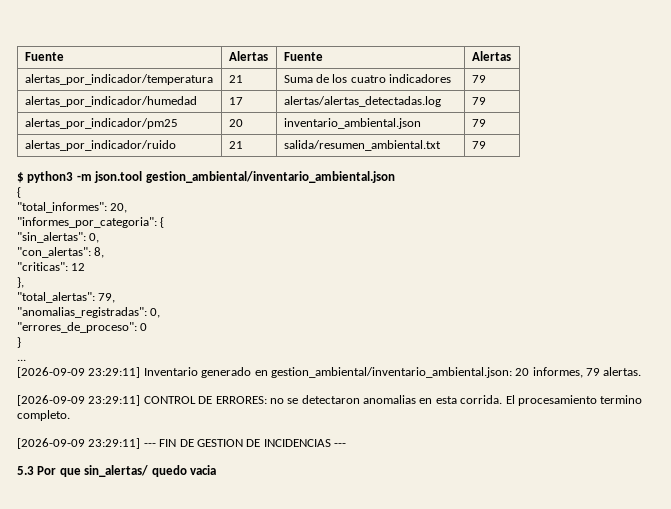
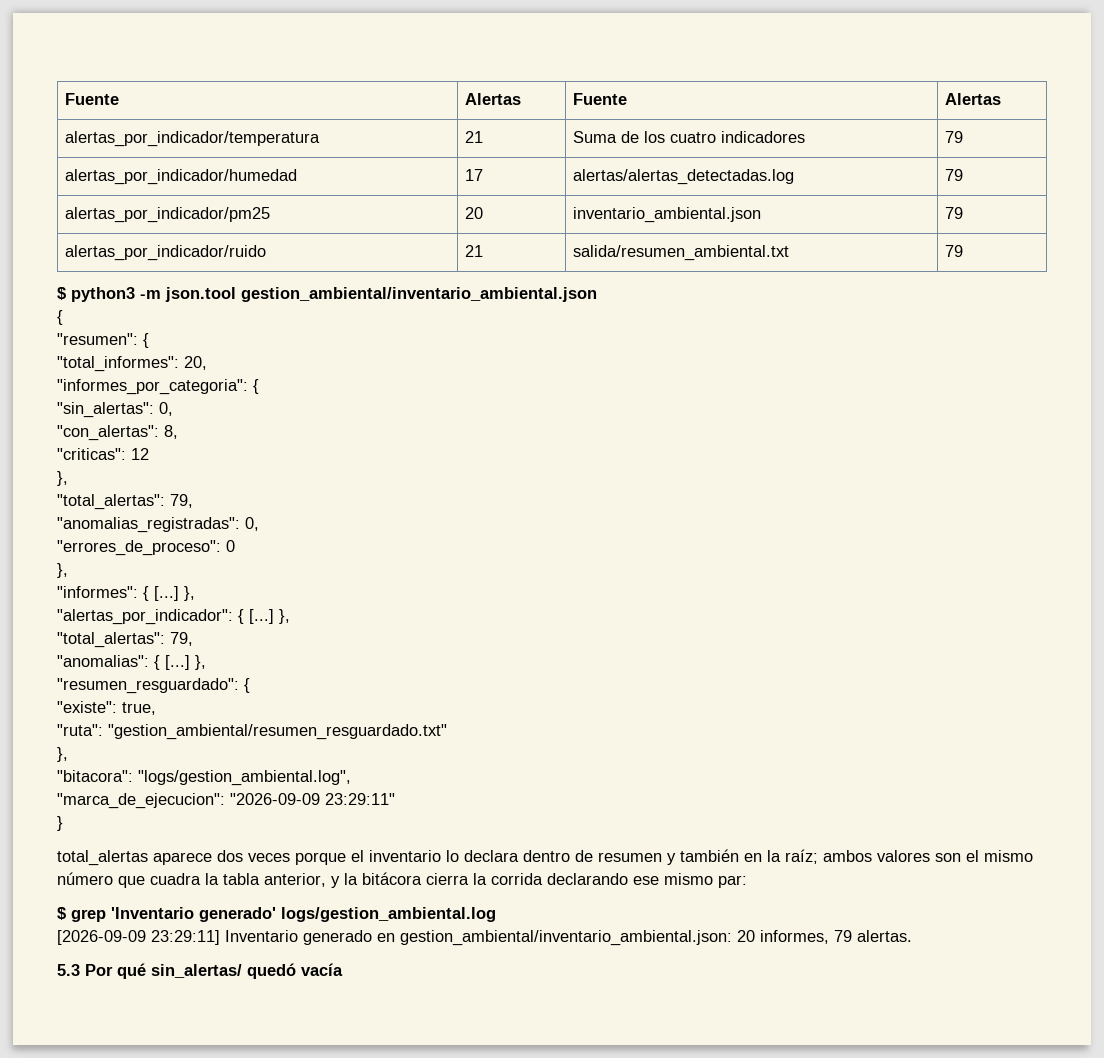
+ "resumen": {
  "errores_de_proceso": 0
+ },
+ "informes": { [...] },
+ "alertas_por_indicador": { [...] },
+ "total_alertas": 79,
+ "anomalias": { [...] },
+ "resumen_resguardado": {
+ "existe": true,
+ "ruta": "gestion_ambiental/resumen_resguardado.txt"
+ },
+ "bitacora": "logs/gestion_ambiental.log",
+ "marca_de_ejecucion": "2026-09-09 23:29:11"
  }
- ...
+ total_alertas aparece dos veces porque el inventario lo declara dentro de resumen y también en la raíz; ambos valores son el mismo número que cuadra la tabla anterior, y la bitácora cierra la corrida declarando ese mismo par:
+ $ grep 'Inventario generado' logs/gestion_ambiental.log
- [2026-09-09 23:29:11] CONTROL DE ERRORES: no se detectaron anomalias en esta corrida. El procesamiento termino completo.
- [2026-09-09 23:29:11] --- FIN DE GESTION DE INCIDENCIAS ---
- 5.3 Por que sin_alertas/ quedo vacia
+ 5.3 Por qué sin_alertas/ quedó vacía

